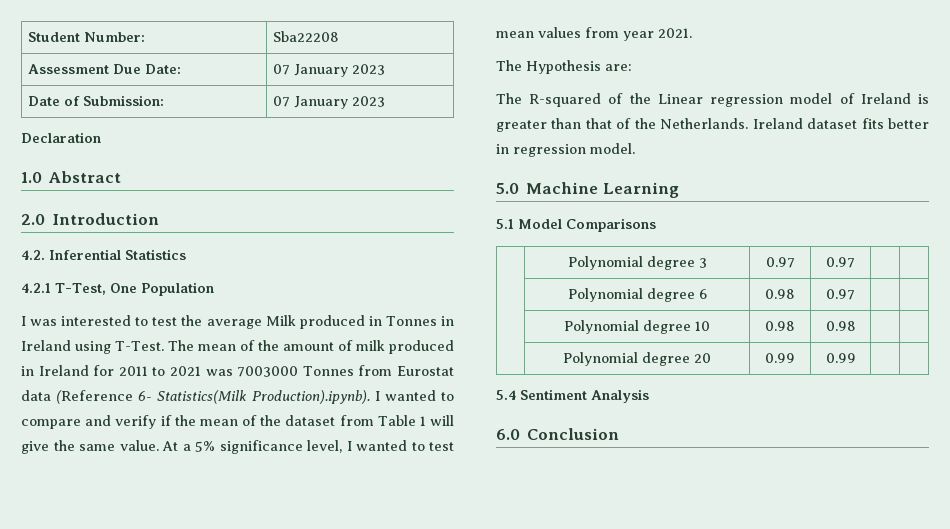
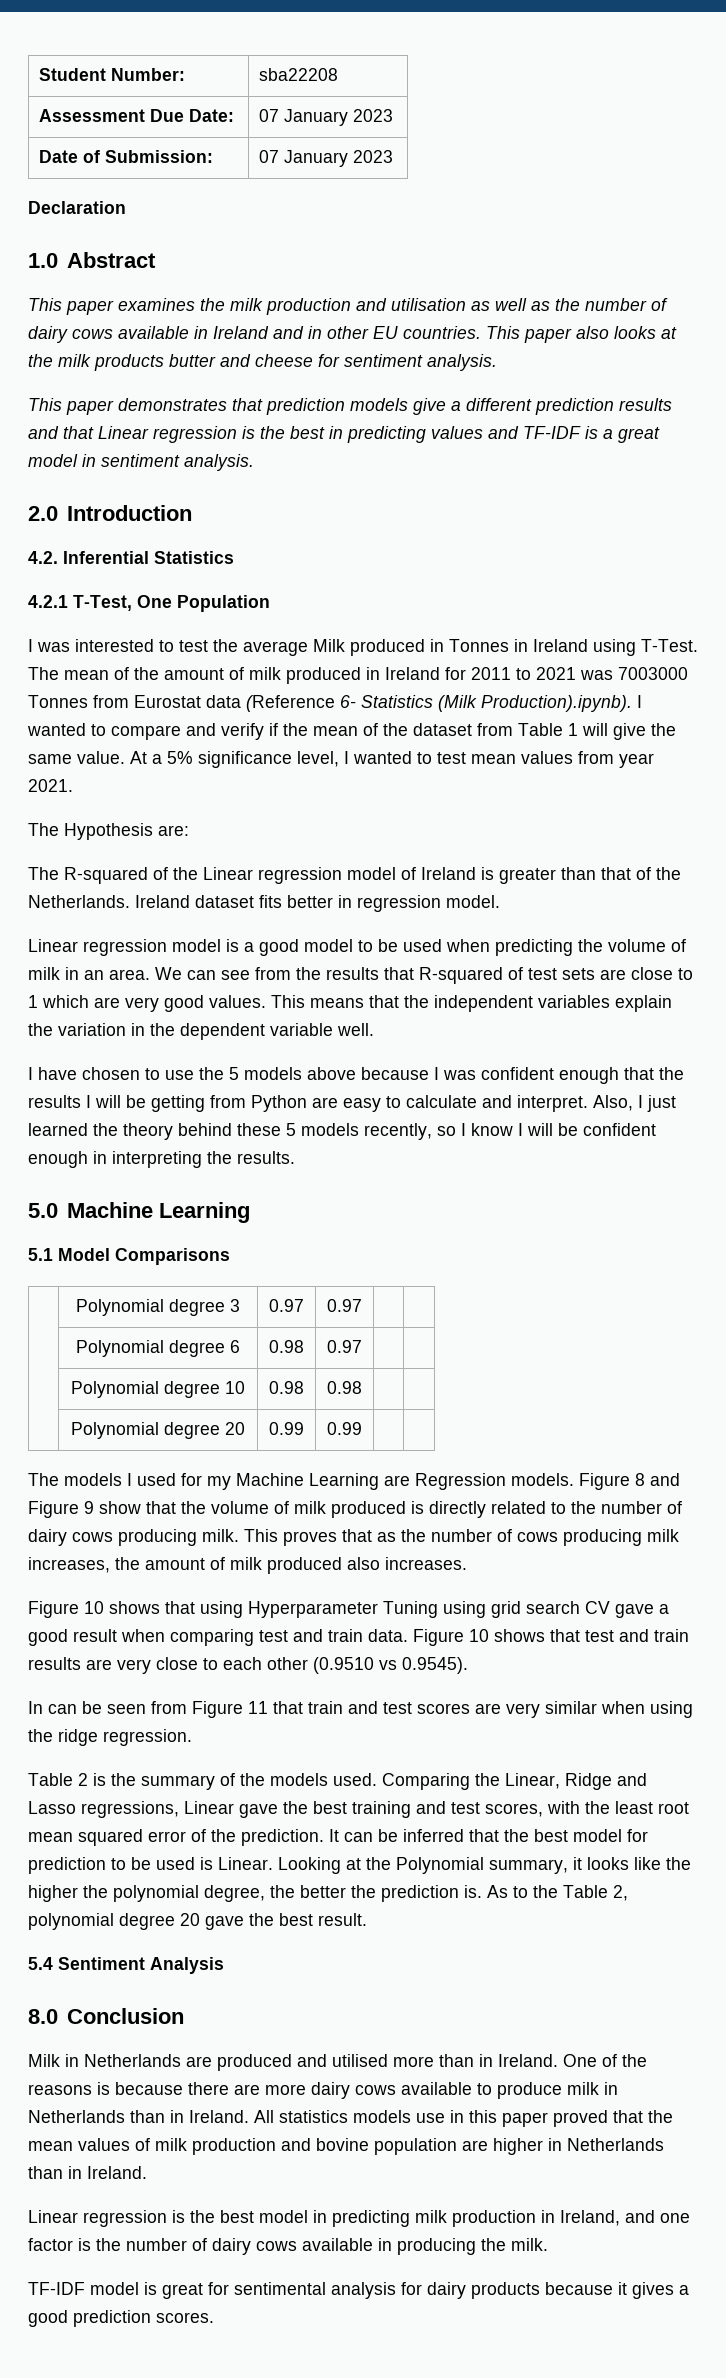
- Student Number: | Sba22208
+ Student Number: | sba22208
+ This paper examines the milk production and utilisation as well as the number of dairy cows available in Ireland and in other EU countries. This paper also looks at the milk products butter and cheese for sentiment analysis.
+ This paper demonstrates that prediction models give a different prediction results and that Linear regression is the best in predicting values and TF-IDF is a great model in sentiment analysis.
- The mean of the amount of milk produced in Ireland for 2011 to 2021 was 7003000 Tonnes from Eurostat data (Reference 6- Statistics(Milk Production).ipynb). I wanted to compare and verify if the mean of the dataset from Table 1 will give the same value.
+ The mean of the amount of milk produced in Ireland for 2011 to 2021 was 7003000 Tonnes from Eurostat data (Reference 6- Statistics (Milk Production).ipynb). I wanted to compare and verify if the mean of the dataset from Table 1 will give the same value.
+ Linear regression model is a good model to be used when predicting the volume of milk in an area. We can see from the results that R-squared of test sets are close to 1 which are very good values. This means that the independent variables explain the variation in the dependent variable well.
+ I have chosen to use the 5 models above because I was confident enough that the results I will be getting from Python are easy to calculate and interpret. Also, I just learned the theory behind these 5 models recently, so I know I will be confident enough in interpreting the results.
+ The models I used for my Machine Learning are Regression models. Figure 8 and Figure 9 show that the volume of milk produced is directly related to the number of dairy cows producing milk. This proves that as the number of cows producing milk increases, the amount of milk produced also increases.
+ Figure 10 shows that using Hyperparameter Tuning using grid search CV gave a good result when comparing test and train data. Figure 10 shows that test and train results are very close to each other (0.9510 vs 0.9545).
+ In can be seen from Figure 11 that train and test scores are very similar when using the ridge regression.
+ Table 2 is the summary of the models used. Comparing the Linear, Ridge and Lasso regressions, Linear gave the best training and test scores, with the least root mean squared error of the prediction. It can be inferred that the best model for prediction to be used is Linear. Looking at the Polynomial summary, it looks like the higher the polynomial degree, the better the prediction is. As to the Table 2, polynomial degree 20 gave the best result.
- 6.0 Conclusion
+ 8.0 Conclusion
+ Milk in Netherlands are produced and utilised more than in Ireland. One of the reasons is because there are more dairy cows available to produce milk in Netherlands than in Ireland. All statistics models use in this paper proved that the mean values of milk production and bovine population are higher in Netherlands than in Ireland.
+ Linear regression is the best model in predicting milk production in Ireland, and one factor is the number of dairy cows available in producing the milk.
+ TF-IDF model is great for sentimental analysis for dairy products because it gives a good prediction scores.

